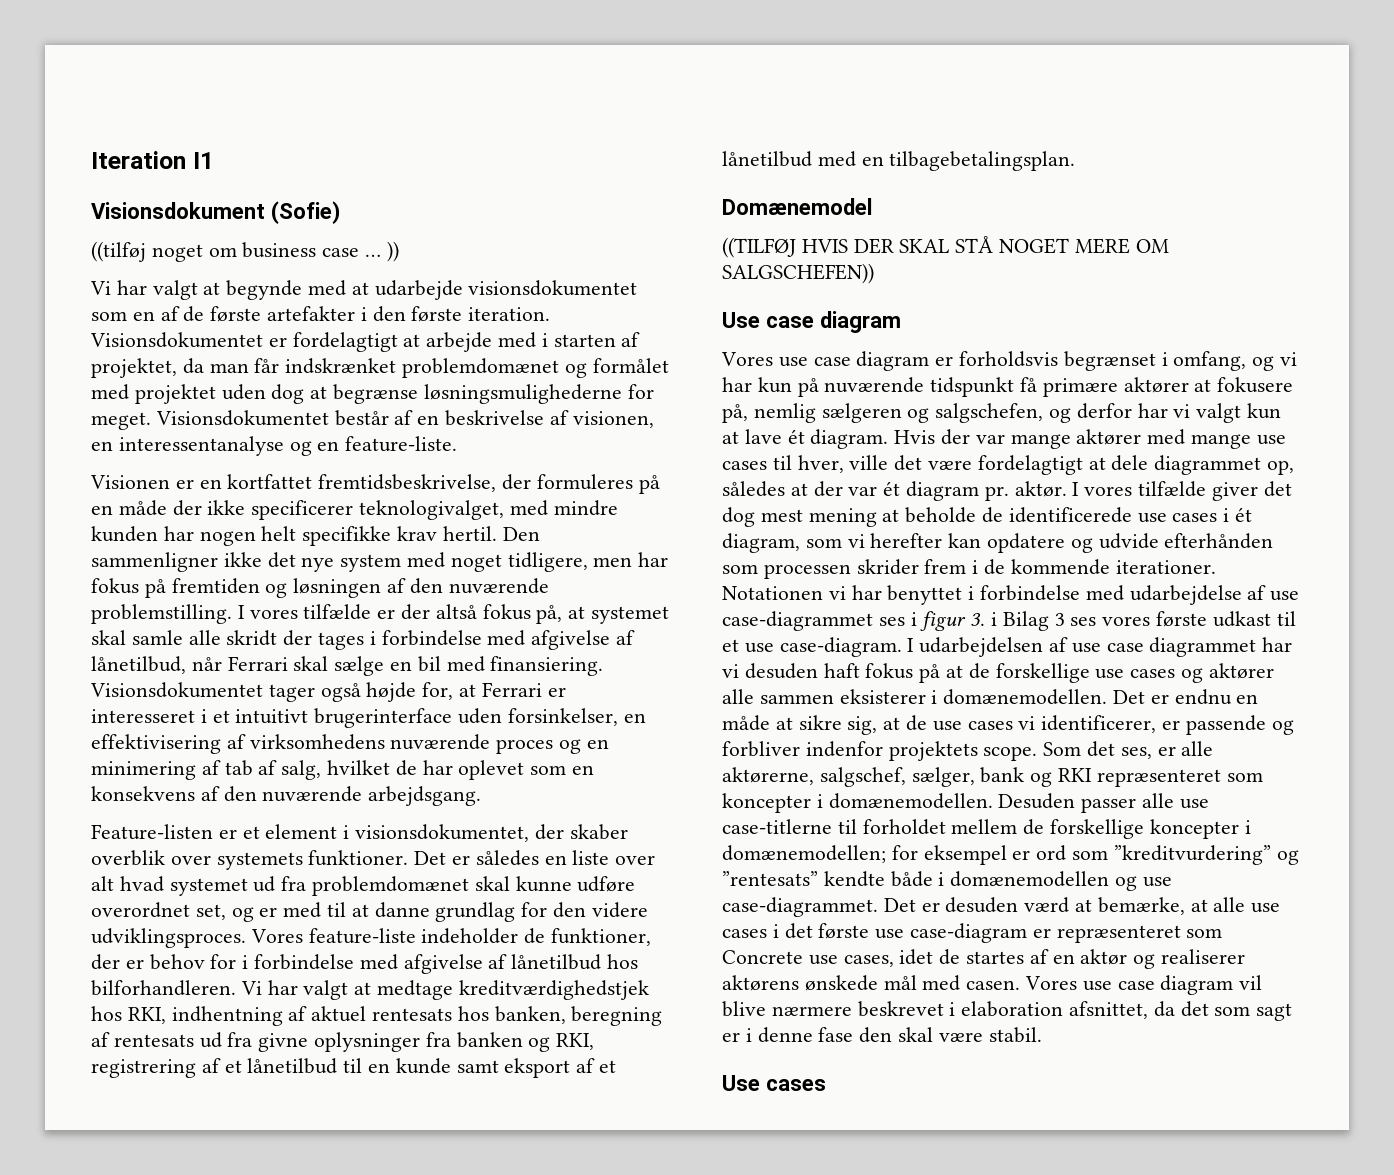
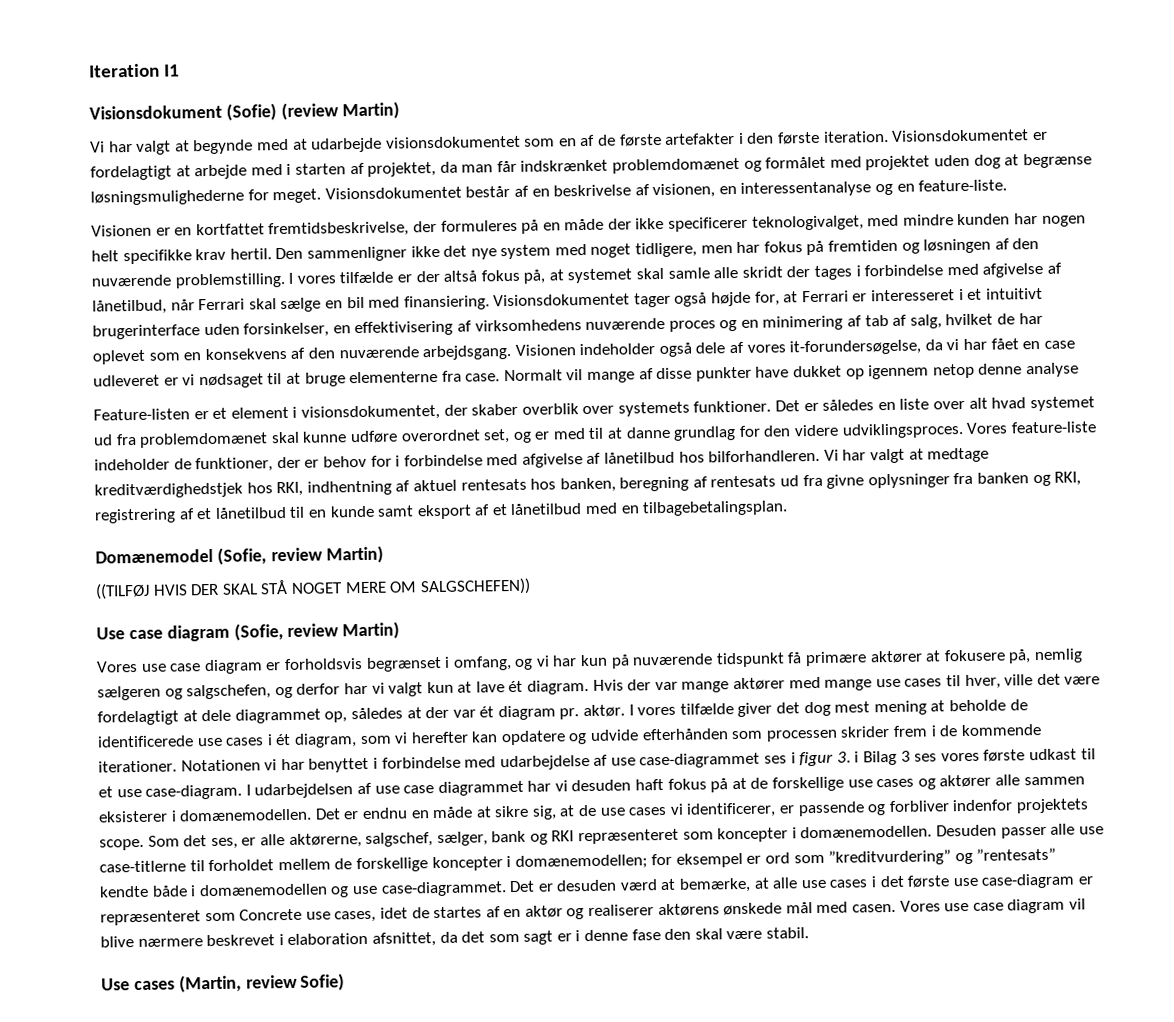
- Visionsdokument (Sofie)
- ((tilføj noget om business case … ))
+ Visionsdokument (Sofie) (review Martin)
+ Visionen indeholder også dele af vores it-forundersøgelse, da vi har fået en case udleveret er vi nødsaget til at bruge elementerne fra case. Normalt vil mange af disse punkter have dukket op igennem netop denne analyse
- Domænemodel
+ Domænemodel (Sofie, review Martin)
- Use case diagram
+ Use case diagram (Sofie, review Martin)
- Use cases
+ Use cases (Martin, review Sofie)

